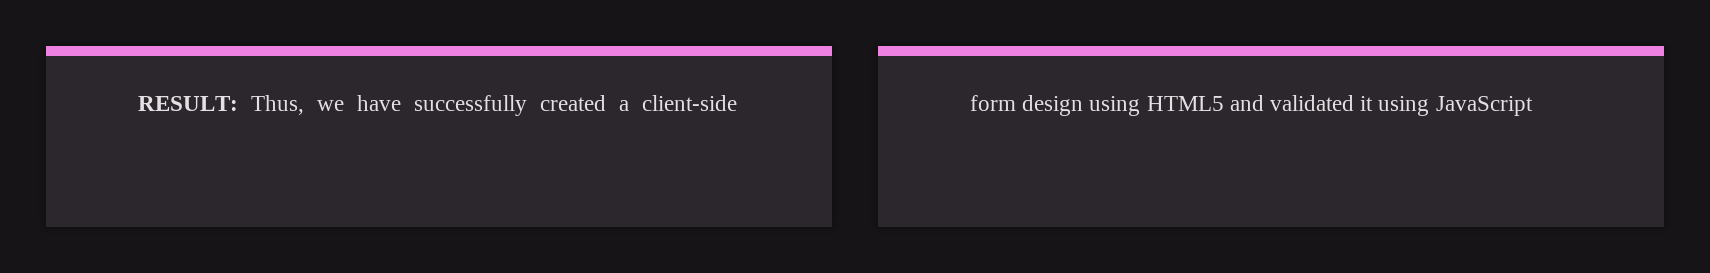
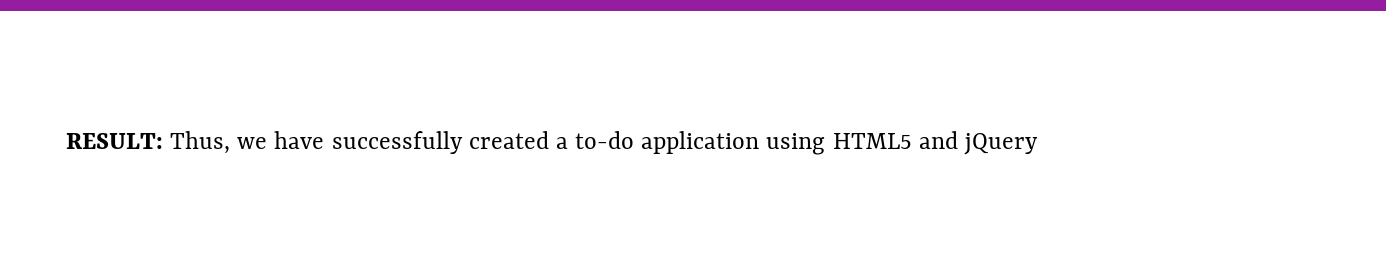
- RESULT: Thus, we have successfully created a client-side form design using HTML5 and validated it using JavaScript
+ RESULT: Thus, we have successfully created a to-do application using HTML5 and jQuery

